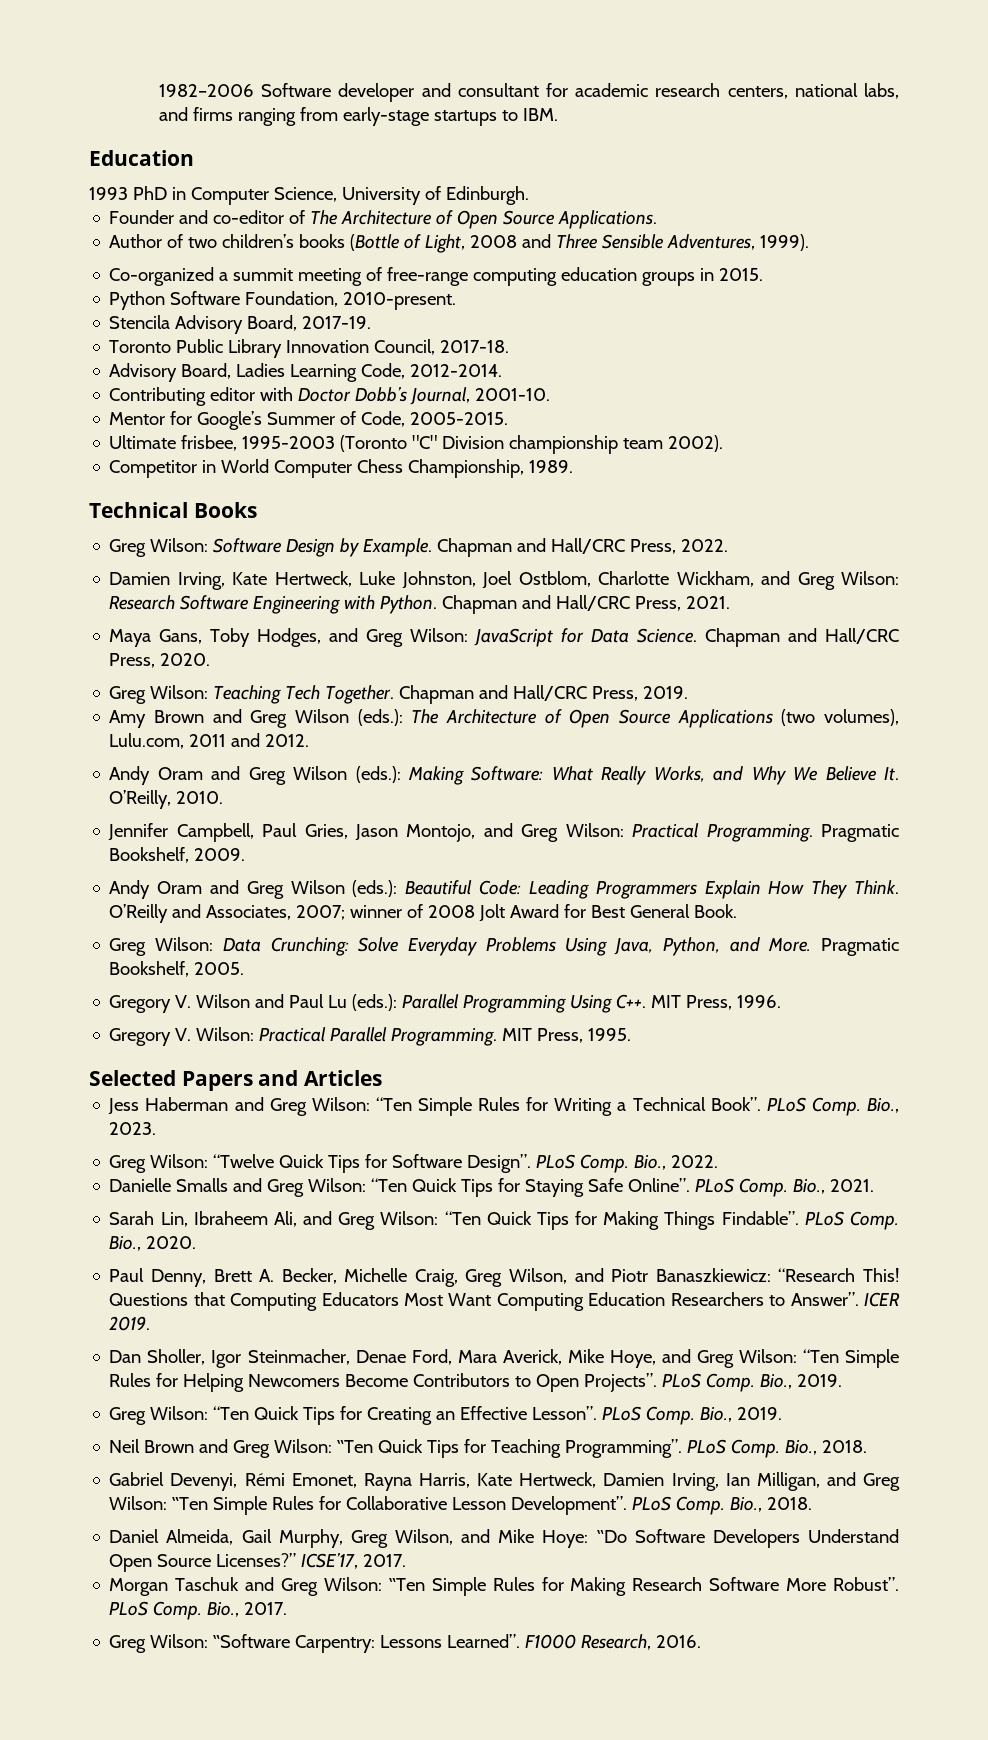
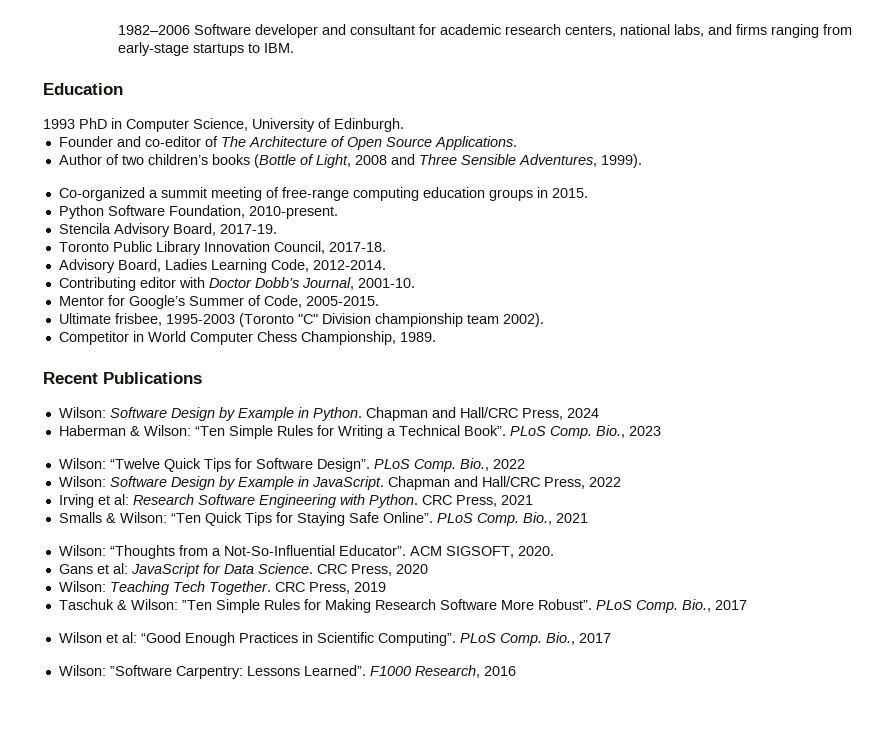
- Technical Books
- Greg Wilson: Software Design by Example. Chapman and Hall/CRC Press, 2022.
- Damien Irving, Kate Hertweck, Luke Johnston, Joel Ostblom, Charlotte Wickham, and Greg Wilson: Research Software Engineering with Python.
+ Recent Publications
+ Wilson: Software Design by Example in Python.
- Chapman and Hall/CRC Press, 2021.
- Maya Gans, Toby Hodges, and Greg Wilson: JavaScript for Data Science. Chapman and Hall/CRC Press, 2020.
- Greg Wilson: Teaching Tech Together. Chapman and Hall/CRC Press, 2019.
- Amy Brown and Greg Wilson (eds.): The Architecture of Open Source Applications (two volumes), Lulu.com, 2011 and 2012.
- Andy Oram and Greg Wilson (eds.): Making Software: What Really Works, and Why We Believe It. O’Reilly, 2010.
- Jennifer Campbell, Paul Gries, Jason Montojo, and Greg Wilson: Practical Programming. Pragmatic Bookshelf, 2009.
- Andy Oram and Greg Wilson (eds.): Beautiful Code: Leading Programmers Explain How They Think. O’Reilly and Associates, 2007; winner of 2008 Jolt Award for Best General Book.
- Greg Wilson: Data Crunching: Solve Everyday Problems Using Java, Python, and More. Pragmatic Bookshelf, 2005.
- Gregory V. Wilson and Paul Lu (eds.): Parallel Programming Using C++. MIT Press, 1996.
- Gregory V. Wilson: Practical Parallel Programming. MIT Press, 1995.
- Selected Papers and Articles
- Jess Haberman and Greg Wilson: “Ten Simple Rules for Writing a Technical Book”.
+ Chapman and Hall/CRC Press, 2024
+ Haberman & Wilson: “Ten Simple Rules for Writing a Technical Book”.
- Bio., 2023.
- Greg Wilson: “Twelve Quick Tips for Software Design”.
+ Bio., 2023
+ Wilson: “Twelve Quick Tips for Software Design”.
- Bio., 2022.
- Danielle Smalls and Greg Wilson: “Ten Quick Tips for Staying Safe Online”.
+ Bio., 2022
+ Wilson: Software Design by Example in JavaScript. Chapman and Hall/CRC Press, 2022
+ Irving et al: Research Software Engineering with Python. CRC Press, 2021
+ Smalls & Wilson: “Ten Quick Tips for Staying Safe Online”.
- Bio., 2021.
- Sarah Lin, Ibraheem Ali, and Greg Wilson: “Ten Quick Tips for Making Things Findable”. PLoS Comp. Bio., 2020.
- Paul Denny, Brett A. Becker, Michelle Craig, Greg Wilson, and Piotr Banaszkiewicz: “Research This! Questions that Computing Educators Most Want Computing Education Researchers to Answer”. ICER 2019.
- Dan Sholler, Igor Steinmacher, Denae Ford, Mara Averick, Mike Hoye, and Greg Wilson: “Ten Simple Rules for Helping Newcomers Become Contributors to Open Projects”. PLoS Comp. Bio., 2019.
- Greg Wilson: “Ten Quick Tips for Creating an Effective Lesson”. PLoS Comp. Bio., 2019.
- Neil Brown and Greg Wilson: ‟Ten Quick Tips for Teaching Programming”. PLoS Comp. Bio., 2018.
- Gabriel Devenyi, Rémi Emonet, Rayna Harris, Kate Hertweck, Damien Irving, Ian Milligan, and Greg Wilson: ‟Ten Simple Rules for Collaborative Lesson Development”. PLoS Comp. Bio., 2018.
- Daniel Almeida, Gail Murphy, Greg Wilson, and Mike Hoye: ‟Do Software Developers Understand Open Source Licenses?” ICSE’17, 2017.
- Morgan Taschuk and Greg Wilson: ‟Ten Simple Rules for Making Research Software More Robust”. PLoS Comp. Bio., 2017.
- Greg Wilson: ‟Software Carpentry: Lessons Learned”.
+ Bio., 2021
+ Wilson: “Thoughts from a Not-So-Influential Educator”. ACM SIGSOFT, 2020.
+ Gans et al: JavaScript for Data Science. CRC Press, 2020
+ Wilson: Teaching Tech Together. CRC Press, 2019
+ Taschuk & Wilson: ‟Ten Simple Rules for Making Research Software More Robust”. PLoS Comp. Bio., 2017
+ Wilson et al: “Good Enough Practices in Scientific Computing”. PLoS Comp. Bio., 2017
+ Wilson: ‟Software Carpentry: Lessons Learned”.
- F1000 Research, 2016.
+ F1000 Research, 2016

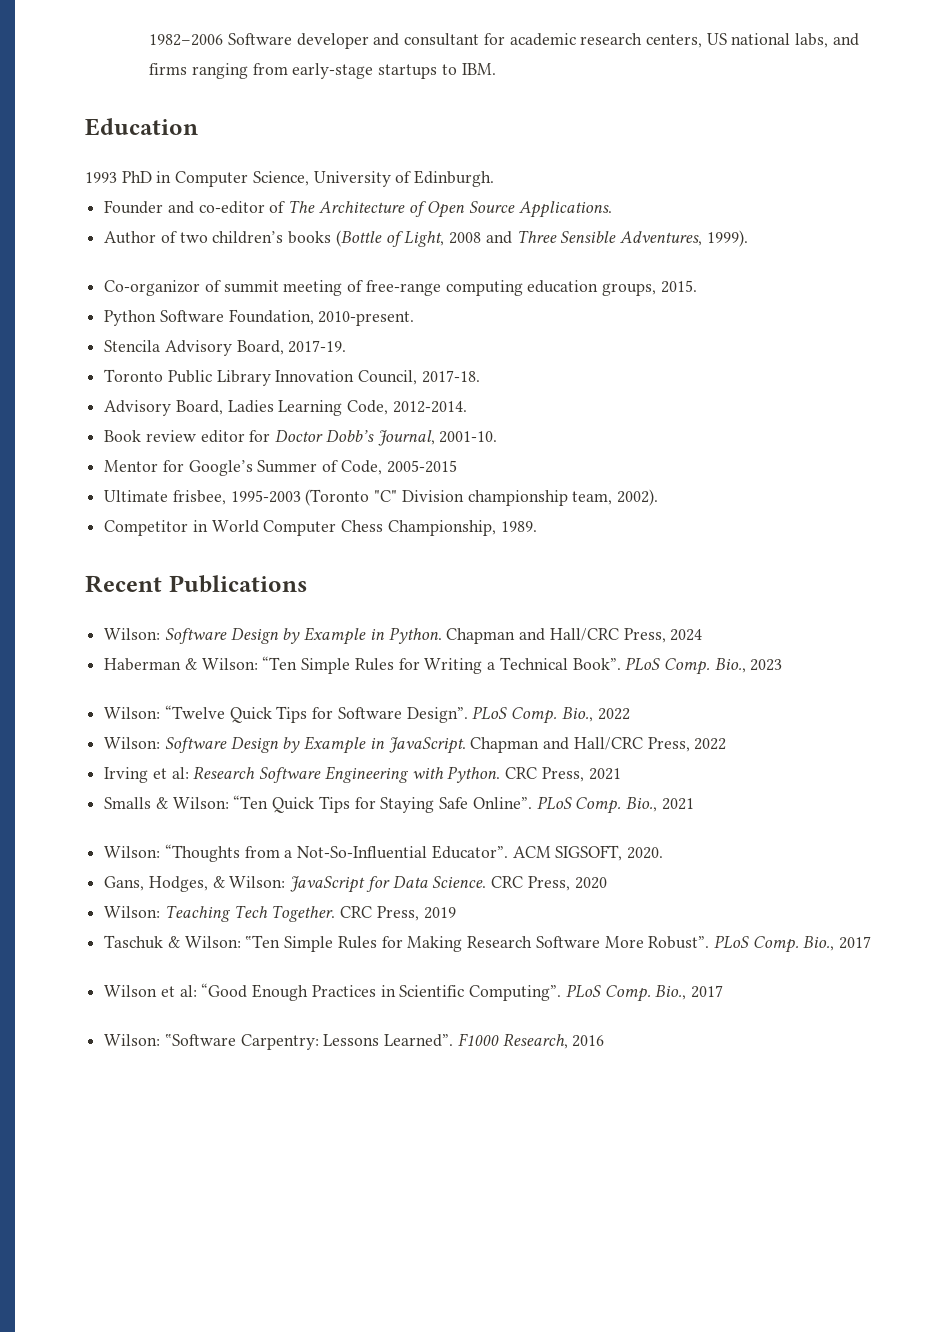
- 1982–2006 Software developer and consultant for academic research centers, national labs, and firms ranging from early-stage startups to IBM.
+ 1982–2006 Software developer and consultant for academic research centers, US national labs, and firms ranging from early-stage startups to IBM.
- Co-organized a summit meeting of free-range computing education groups in 2015.
+ Co-organizor of summit meeting of free-range computing education groups, 2015.
- Contributing editor with Doctor Dobb’s Journal, 2001-10.
+ Book review editor for Doctor Dobb’s Journal, 2001-10.
- Mentor for Google’s Summer of Code, 2005-2015.
+ Mentor for Google’s Summer of Code, 2005-2015
- Ultimate frisbee, 1995-2003 (Toronto "C" Division championship team 2002).
+ Ultimate frisbee, 1995-2003 (Toronto "C" Division championship team, 2002).
- Gans et al: JavaScript for Data Science.
+ Gans, Hodges, & Wilson: JavaScript for Data Science.

